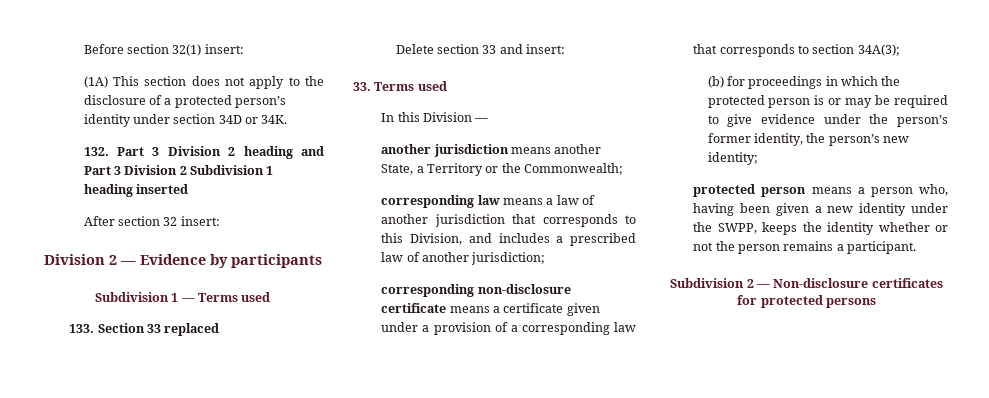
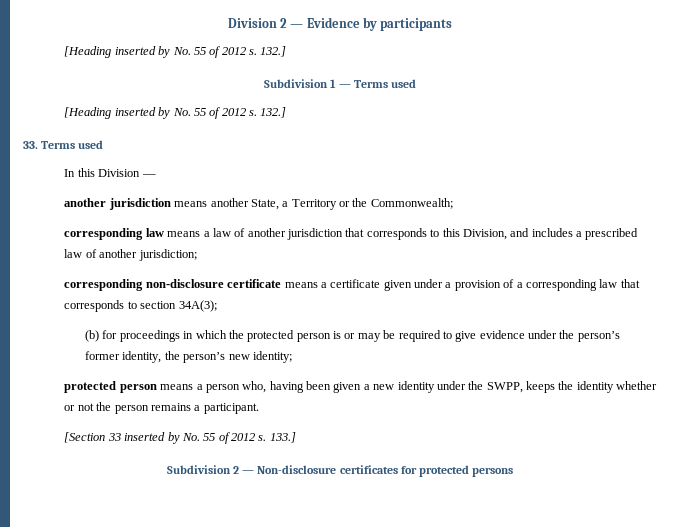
- Before section 32(1) insert:
- (1A) This section does not apply to the disclosure of a protected person’s identity under section 34D or 34K.
- 132. Part 3 Division 2 heading and Part 3 Division 2 Subdivision 1 heading inserted
- After section 32 insert:
  Division 2 — Evidence by participants
+ [Heading inserted by No. 55 of 2012 s. 132.]
  Subdivision 1 — Terms used
- 133. Section 33 replaced
- Delete section 33 and insert:
+ [Heading inserted by No. 55 of 2012 s. 132.]
+ [Section 33 inserted by No. 55 of 2012 s. 133.]

